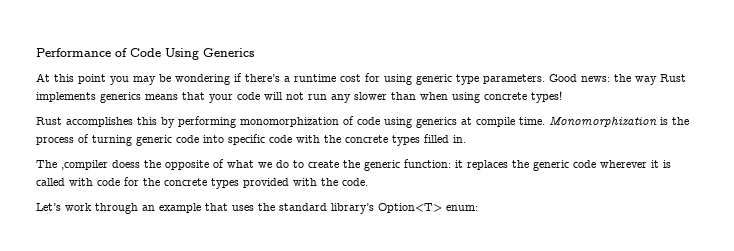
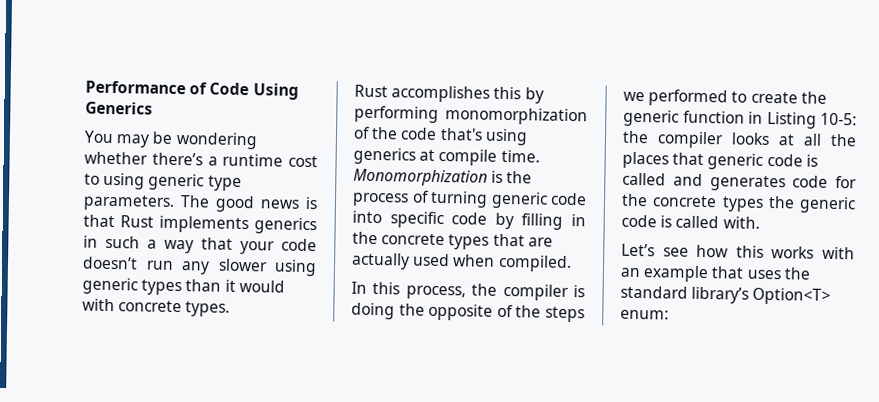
- At this point you may be wondering if there’s a runtime cost for using generic type parameters.
+ You may be wondering whether there’s a runtime cost to using generic type parameters.
- Good news: the way Rust implements generics means that your code will not run any slower than when using concrete types!
+ The good news is that Rust implements generics in such a way that your code doesn’t run any slower using generic types than it would with concrete types.
- Rust accomplishes this by performing monomorphization of code using generics at compile time.
+ Rust accomplishes this by performing monomorphization of the code that's using generics at compile time.
- Monomorphization is the process of turning generic code into specific code with the concrete types filled in.
- The ,compiler doess the opposite of what we do to create the generic function: it replaces the generic code wherever it is called with code for the concrete types provided with the code.
- Let’s work through an example that uses the standard library’s Option<T> enum:
+ Monomorphization is the process of turning generic code into specific code by filling in the concrete types that are actually used when compiled.
+ In this process, the compiler is doing the opposite of the steps we performed to create the generic function in Listing 10-5: the compiler looks at all the places that generic code is called and generates code for the concrete types the generic code is called with.
+ Let’s see how this works with an example that uses the standard library’s Option<T> enum:

